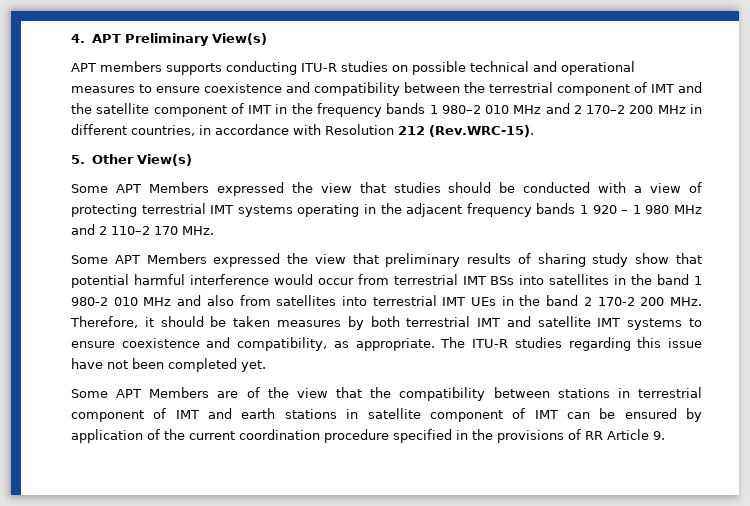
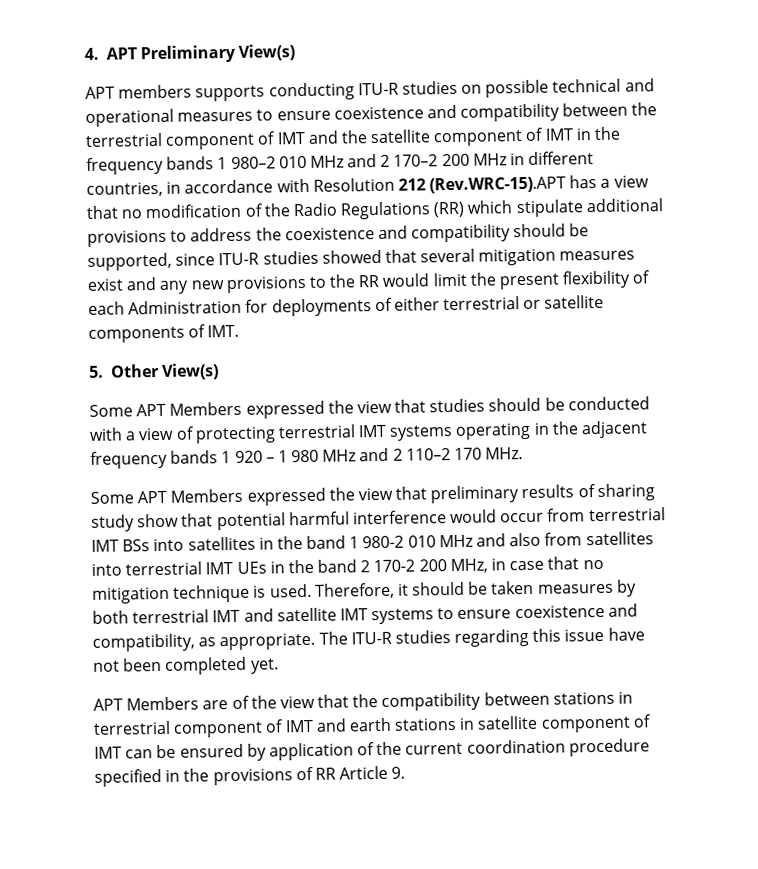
- APT members supports conducting ITU-R studies on possible technical and operational measures to ensure coexistence and compatibility between the terrestrial component of IMT and the satellite component of IMT in the frequency bands 1 980–2 010 MHz and 2 170–2 200 MHz in different countries, in accordance with Resolution 212 (Rev.WRC-15).
+ APT members supports conducting ITU-R studies on possible technical and operational measures to ensure coexistence and compatibility between the terrestrial component of IMT and the satellite component of IMT in the frequency bands 1 980–2 010 MHz and 2 170–2 200 MHz in different countries, in accordance with Resolution 212 (Rev.WRC-15).APT has a view that no modification of the Radio Regulations (RR) which stipulate additional provisions to address the coexistence and compatibility should be supported, since ITU-R studies showed that several mitigation measures exist and any new provisions to the RR would limit the present flexibility of each Administration for deployments of either terrestrial or satellite components of IMT.
- Some APT Members expressed the view that preliminary results of sharing study show that potential harmful interference would occur from terrestrial IMT BSs into satellites in the band 1 980-2 010 MHz and also from satellites into terrestrial IMT UEs in the band 2 170-2 200 MHz. Therefore, it should be taken measures by both terrestrial IMT and satellite IMT systems to ensure coexistence and compatibility, as appropriate.
+ Some APT Members expressed the view that preliminary results of sharing study show that potential harmful interference would occur from terrestrial IMT BSs into satellites in the band 1 980-2 010 MHz and also from satellites into terrestrial IMT UEs in the band 2 170-2 200 MHz, in case that no mitigation technique is used. Therefore, it should be taken measures by both terrestrial IMT and satellite IMT systems to ensure coexistence and compatibility, as appropriate.
- Some APT Members are of the view that the compatibility between stations in terrestrial component of IMT and earth stations in satellite component of IMT can be ensured by application of the current coordination procedure specified in the provisions of RR Article 9.
+ APT Members are of the view that the compatibility between stations in terrestrial component of IMT and earth stations in satellite component of IMT can be ensured by application of the current coordination procedure specified in the provisions of RR Article 9.

